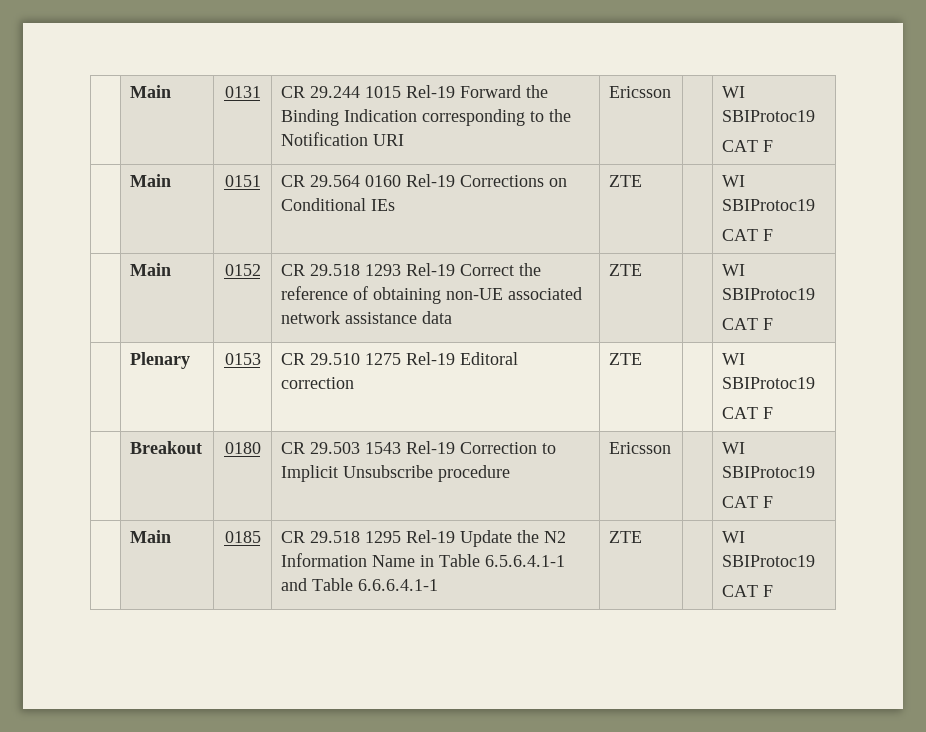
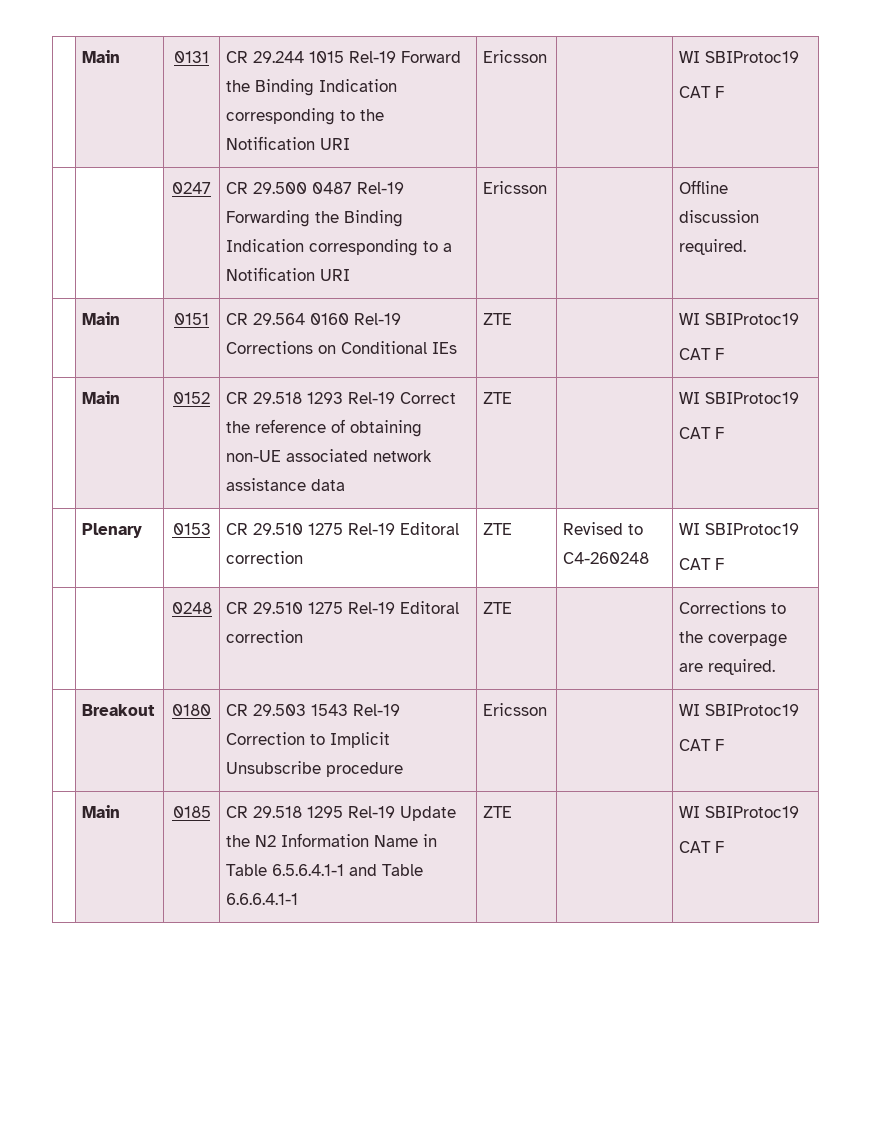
+ | | 0247 | CR 29.500 0487 Rel-19 Forwarding the Binding Indication corresponding to a Notification URI | Ericsson | | Offline discussion required.
- | Plenary | 0153 | CR 29.510 1275 Rel-19 Editoral correction | ZTE | | WI SBIProtoc19
+ | Plenary | 0153 | CR 29.510 1275 Rel-19 Editoral correction | ZTE | Revised to C4-260248 | WI SBIProtoc19
  CAT F
+ | | 0248 | CR 29.510 1275 Rel-19 Editoral correction | ZTE | | Corrections to the coverpage are required.

